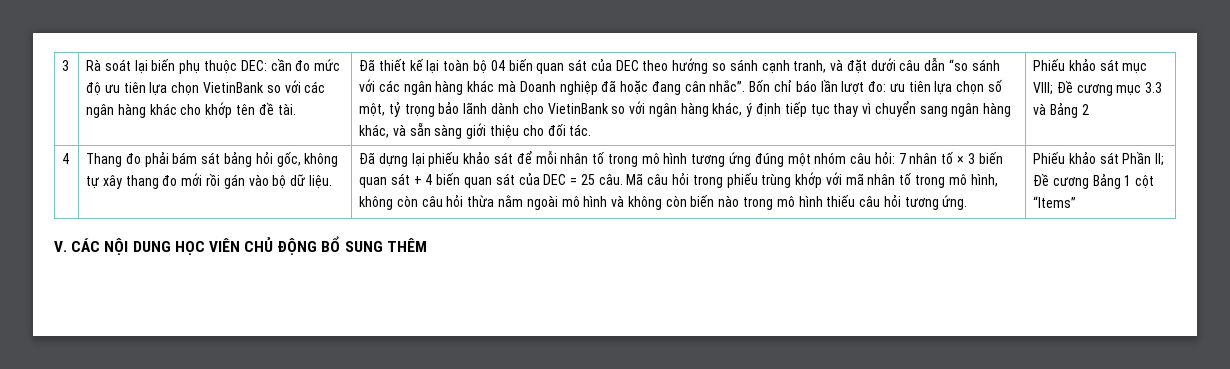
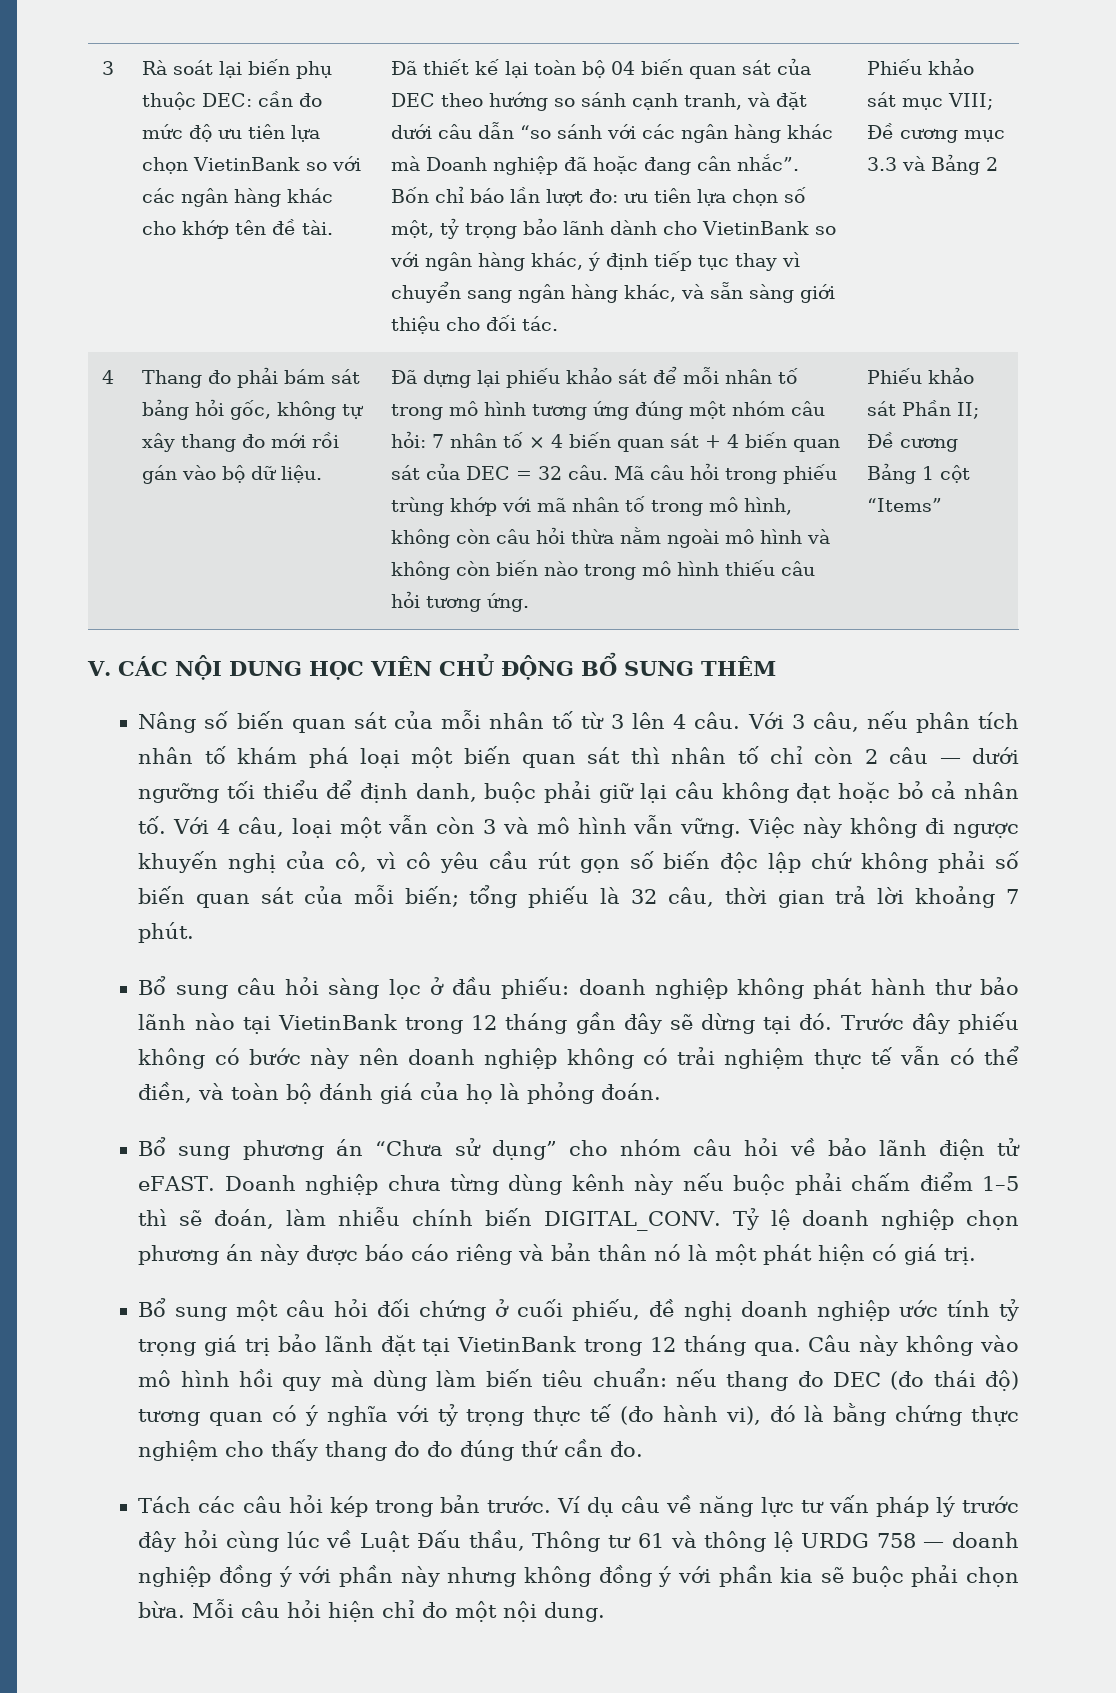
- Đã dựng lại phiếu khảo sát để mỗi nhân tố trong mô hình tương ứng đúng một nhóm câu hỏi: 7 nhân tố × 3 biến quan sát + 4 biến quan sát của DEC = 25 câu.
+ Đã dựng lại phiếu khảo sát để mỗi nhân tố trong mô hình tương ứng đúng một nhóm câu hỏi: 7 nhân tố × 4 biến quan sát + 4 biến quan sát của DEC = 32 câu.
+ Nâng số biến quan sát của mỗi nhân tố từ 3 lên 4 câu. Với 3 câu, nếu phân tích nhân tố khám phá loại một biến quan sát thì nhân tố chỉ còn 2 câu — dưới ngưỡng tối thiểu để định danh, buộc phải giữ lại câu không đạt hoặc bỏ cả nhân tố. Với 4 câu, loại một vẫn còn 3 và mô hình vẫn vững. Việc này không đi ngược khuyến nghị của cô, vì cô yêu cầu rút gọn số biến độc lập chứ không phải số biến quan sát của mỗi biến; tổng phiếu là 32 câu, thời gian trả lời khoảng 7 phút.
+ Bổ sung câu hỏi sàng lọc ở đầu phiếu: doanh nghiệp không phát hành thư bảo lãnh nào tại VietinBank trong 12 tháng gần đây sẽ dừng tại đó. Trước đây phiếu không có bước này nên doanh nghiệp không có trải nghiệm thực tế vẫn có thể điền, và toàn bộ đánh giá của họ là phỏng đoán.
+ Bổ sung phương án “Chưa sử dụng” cho nhóm câu hỏi về bảo lãnh điện tử eFAST. Doanh nghiệp chưa từng dùng kênh này nếu buộc phải chấm điểm 1–5 thì sẽ đoán, làm nhiễu chính biến DIGITAL_CONV. Tỷ lệ doanh nghiệp chọn phương án này được báo cáo riêng và bản thân nó là một phát hiện có giá trị.
+ Bổ sung một câu hỏi đối chứng ở cuối phiếu, đề nghị doanh nghiệp ước tính tỷ trọng giá trị bảo lãnh đặt tại VietinBank trong 12 tháng qua. Câu này không vào mô hình hồi quy mà dùng làm biến tiêu chuẩn: nếu thang đo DEC (đo thái độ) tương quan có ý nghĩa với tỷ trọng thực tế (đo hành vi), đó là bằng chứng thực nghiệm cho thấy thang đo đo đúng thứ cần đo.
+ Tách các câu hỏi kép trong bản trước. Ví dụ câu về năng lực tư vấn pháp lý trước đây hỏi cùng lúc về Luật Đấu thầu, Thông tư 61 và thông lệ URDG 758 — doanh nghiệp đồng ý với phần này nhưng không đồng ý với phần kia sẽ buộc phải chọn bừa. Mỗi câu hỏi hiện chỉ đo một nội dung.

